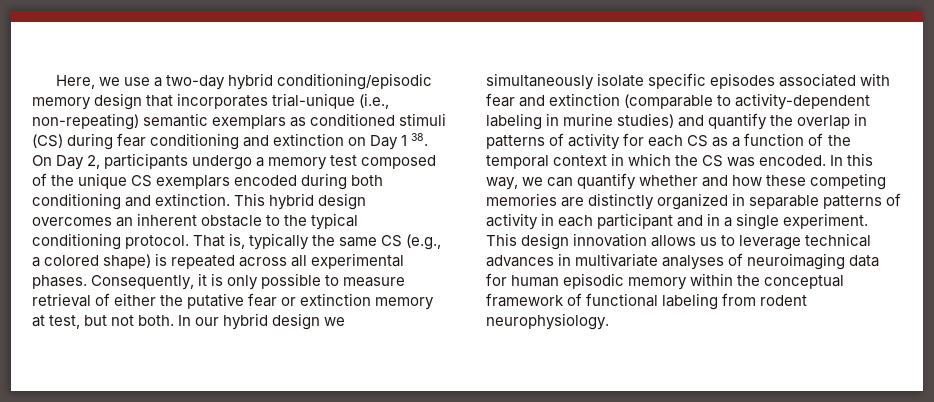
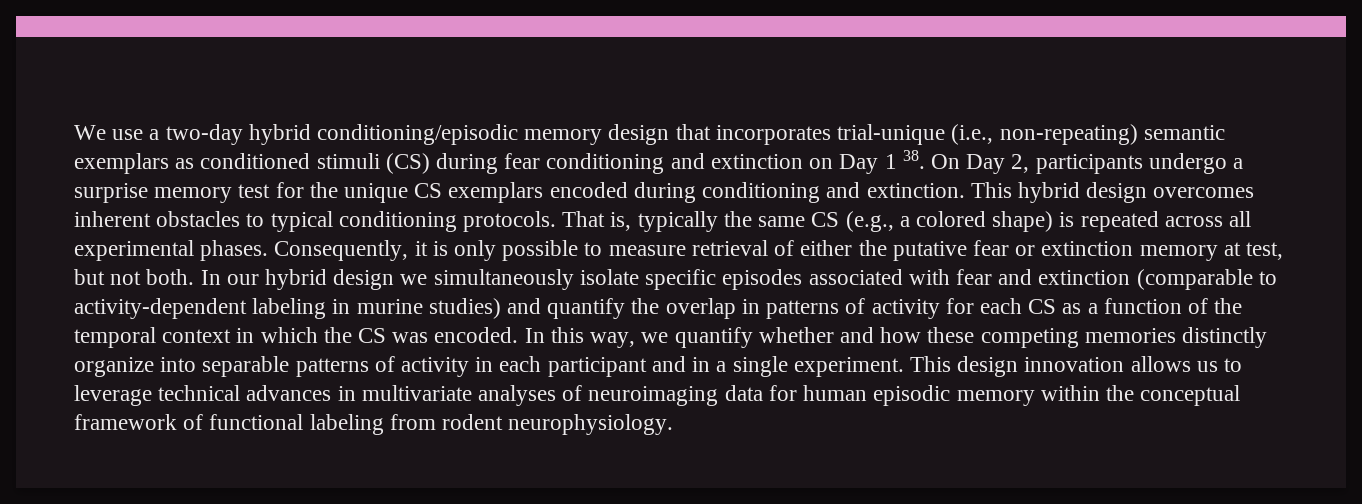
- Here, we use a two-day hybrid conditioning/episodic memory design that incorporates trial-unique (i.e., non-repeating) semantic exemplars as conditioned stimuli (CS) during fear conditioning and extinction on Day 1 38. On Day 2, participants undergo a memory test composed of the unique CS exemplars encoded during both conditioning and extinction.
+ We use a two-day hybrid conditioning/episodic memory design that incorporates trial-unique (i.e., non-repeating) semantic exemplars as conditioned stimuli (CS) during fear conditioning and extinction on Day 1 38. On Day 2, participants undergo a surprise memory test for the unique CS exemplars encoded during conditioning and extinction.
- This hybrid design overcomes an inherent obstacle to the typical conditioning protocol.
+ This hybrid design overcomes inherent obstacles to typical conditioning protocols.
- In this way, we can quantify whether and how these competing memories are distinctly organized in separable patterns of activity in each participant and in a single experiment.
+ In this way, we quantify whether and how these competing memories distinctly organize into separable patterns of activity in each participant and in a single experiment.

